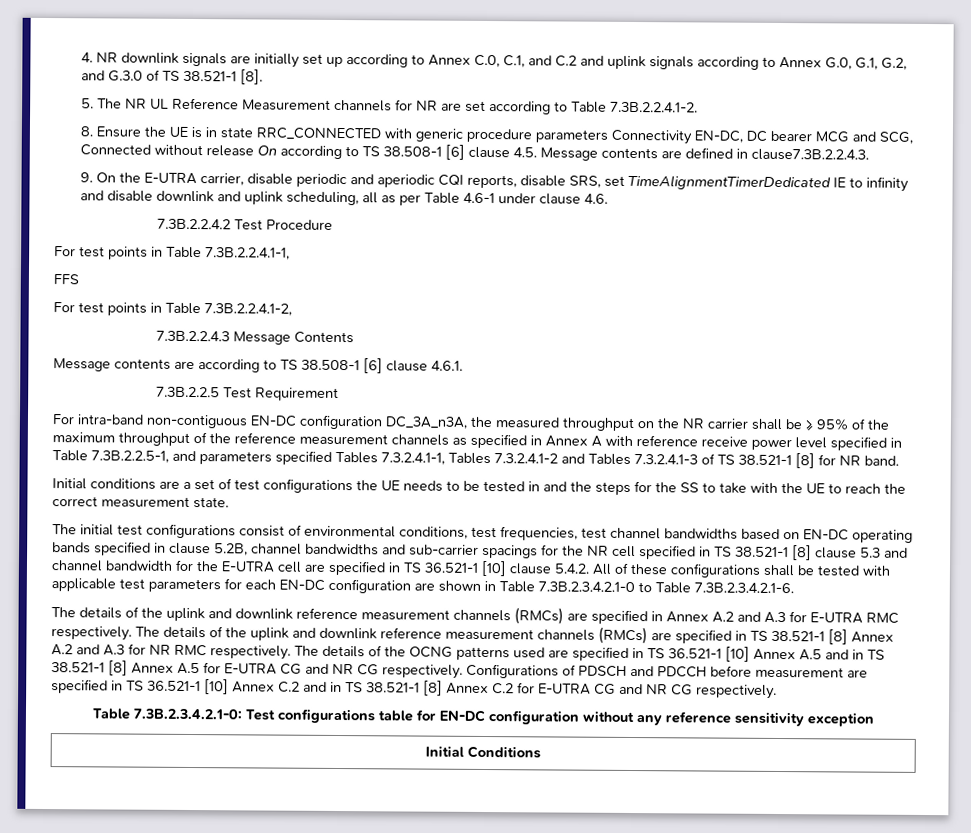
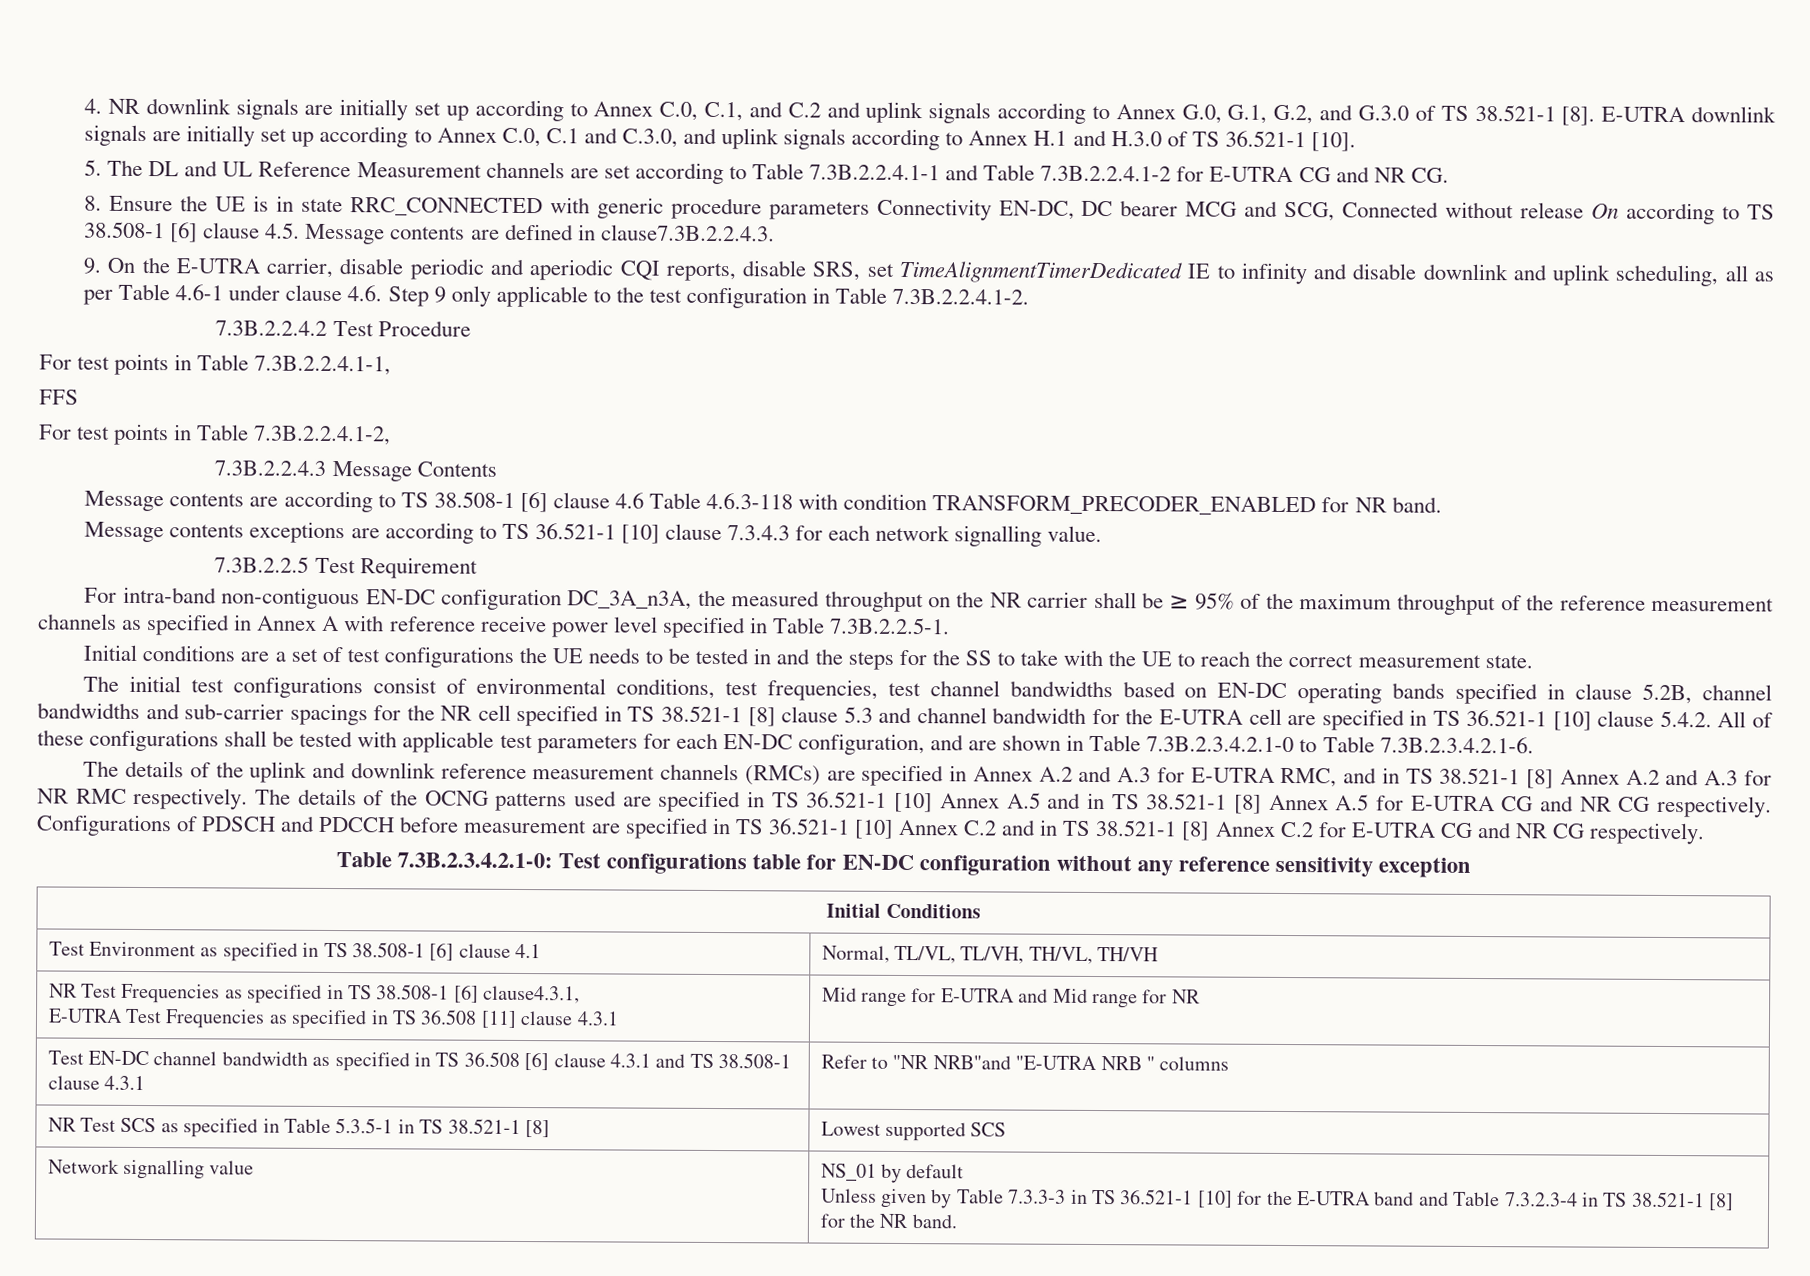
+ E-UTRA downlink signals are initially set up according to Annex C.0, C.1 and C.3.0, and uplink signals according to Annex H.1 and H.3.0 of TS 36.521-1 [10].
- 5. The NR UL Reference Measurement channels for NR are set according to Table 7.3B.2.2.4.1-2.
+ 5. The DL and UL Reference Measurement channels are set according to Table 7.3B.2.2.4.1-1 and Table 7.3B.2.2.4.1-2 for E-UTRA CG and NR CG.
- 9. On the E-UTRA carrier, disable periodic and aperiodic CQI reports, disable SRS, set TimeAlignmentTimerDedicated IE to infinity and disable downlink and uplink scheduling, all as per Table 4.6-1 under clause 4.6.
+ 9. On the E-UTRA carrier, disable periodic and aperiodic CQI reports, disable SRS, set TimeAlignmentTimerDedicated IE to infinity and disable downlink and uplink scheduling, all as per Table 4.6-1 under clause 4.6. Step 9 only applicable to the test configuration in Table 7.3B.2.2.4.1-2.
- Message contents are according to TS 38.508-1 [6] clause 4.6.1.
+ Message contents are according to TS 38.508-1 [6] clause 4.6 Table 4.6.3-118 with condition TRANSFORM_PRECODER_ENABLED for NR band.
+ Message contents exceptions are according to TS 36.521-1 [10] clause 7.3.4.3 for each network signalling value.
- For intra-band non-contiguous EN-DC configuration DC_3A_n3A, the measured throughput on the NR carrier shall be ≥ 95% of the maximum throughput of the reference measurement channels as specified in Annex A with reference receive power level specified in Table 7.3B.2.2.5-1, and parameters specified Tables 7.3.2.4.1-1, Tables 7.3.2.4.1-2 and Tables 7.3.2.4.1-3 of TS 38.521-1 [8] for NR band.
+ For intra-band non-contiguous EN-DC configuration DC_3A_n3A, the measured throughput on the NR carrier shall be ≥ 95% of the maximum throughput of the reference measurement channels as specified in Annex A with reference receive power level specified in Table 7.3B.2.2.5-1.
- The initial test configurations consist of environmental conditions, test frequencies, test channel bandwidths based on EN-DC operating bands specified in clause 5.2B, channel bandwidths and sub-carrier spacings for the NR cell specified in TS 38.521-1 [8] clause 5.3 and channel bandwidth for the E-UTRA cell are specified in TS 36.521-1 [10] clause 5.4.2. All of these configurations shall be tested with applicable test parameters for each EN-DC configuration are shown in Table 7.3B.2.3.4.2.1-0 to Table 7.3B.2.3.4.2.1-6.
+ The initial test configurations consist of environmental conditions, test frequencies, test channel bandwidths based on EN-DC operating bands specified in clause 5.2B, channel bandwidths and sub-carrier spacings for the NR cell specified in TS 38.521-1 [8] clause 5.3 and channel bandwidth for the E-UTRA cell are specified in TS 36.521-1 [10] clause 5.4.2. All of these configurations shall be tested with applicable test parameters for each EN-DC configuration, and are shown in Table 7.3B.2.3.4.2.1-0 to Table 7.3B.2.3.4.2.1-6.
- The details of the uplink and downlink reference measurement channels (RMCs) are specified in Annex A.2 and A.3 for E-UTRA RMC respectively. The details of the uplink and downlink reference measurement channels (RMCs) are specified in TS 38.521-1 [8] Annex A.2 and A.3 for NR RMC respectively.
+ The details of the uplink and downlink reference measurement channels (RMCs) are specified in Annex A.2 and A.3 for E-UTRA RMC, and in TS 38.521-1 [8] Annex A.2 and A.3 for NR RMC respectively.
+ Test Environment as specified in TS 38.508-1 [6] clause 4.1 | Normal, TL/VL, TL/VH, TH/VL, TH/VH
+ NR Test Frequencies as specified in TS 38.508-1 [6] clause4.3.1,
+ E-UTRA Test Frequencies as specified in TS 36.508 [11] clause 4.3.1 | Mid range for E-UTRA and Mid range for NR
+ Test EN-DC channel bandwidth as specified in TS 36.508 [6] clause 4.3.1 and TS 38.508-1 clause 4.3.1 | Refer to "NR NRB"and "E-UTRA NRB " columns
+ NR Test SCS as specified in Table 5.3.5-1 in TS 38.521-1 [8] | Lowest supported SCS
+ Network signalling value | NS_01 by default
+ Unless given by Table 7.3.3-3 in TS 36.521-1 [10] for the E-UTRA band and Table 7.3.2.3-4 in TS 38.521-1 [8] for the NR band.

